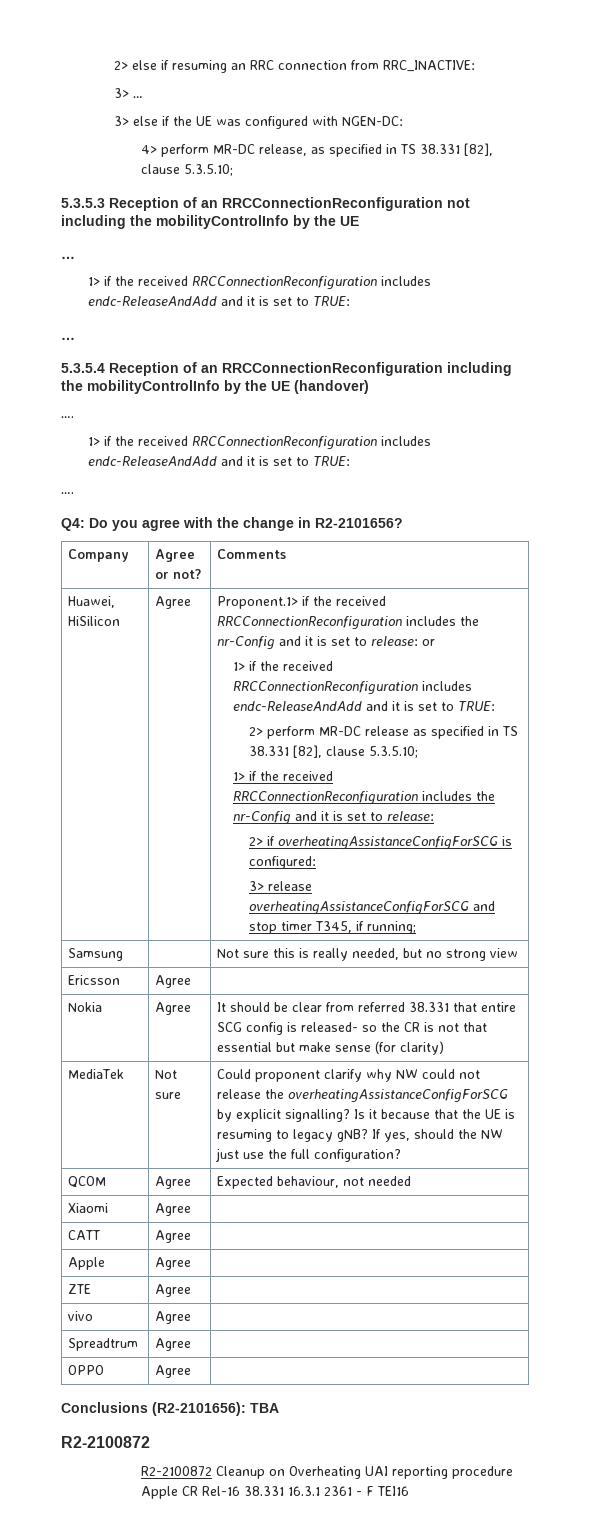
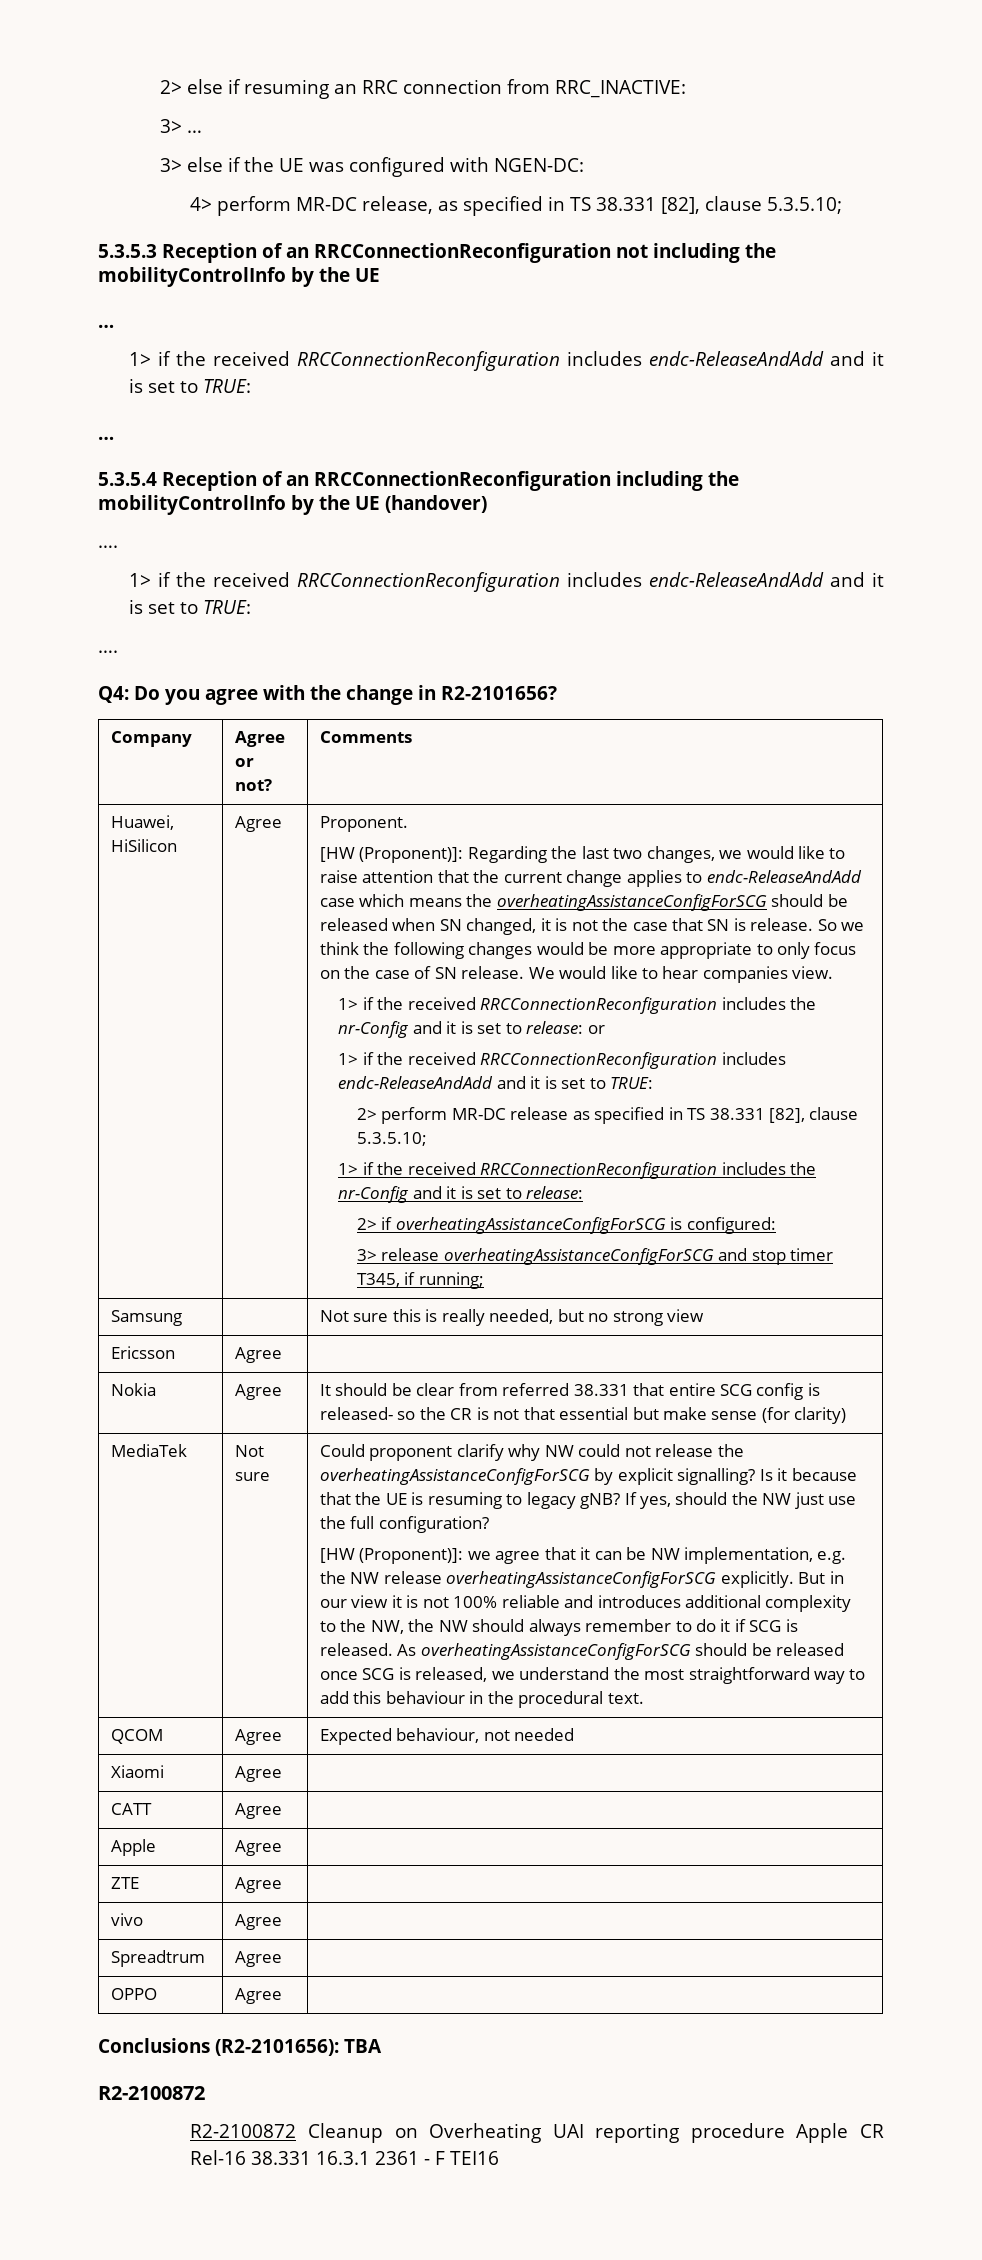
- Proponent.1> if the received RRCConnectionReconfiguration includes the nr-Config and it is set to release: or
+ Proponent.
+ [HW (Proponent)]: Regarding the last two changes, we would like to raise attention that the current change applies to endc-ReleaseAndAdd case which means the overheatingAssistanceConfigForSCG should be released when SN changed, it is not the case that SN is release. So we think the following changes would be more appropriate to only focus on the case of SN release. We would like to hear companies view.
+ 1> if the received RRCConnectionReconfiguration includes the nr-Config and it is set to release: or
+ [HW (Proponent)]: we agree that it can be NW implementation, e.g. the NW release overheatingAssistanceConfigForSCG explicitly. But in our view it is not 100% reliable and introduces additional complexity to the NW, the NW should always remember to do it if SCG is released. As overheatingAssistanceConfigForSCG should be released once SCG is released, we understand the most straightforward way to add this behaviour in the procedural text.

